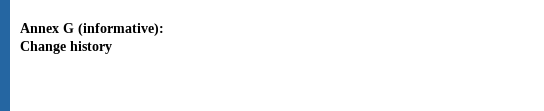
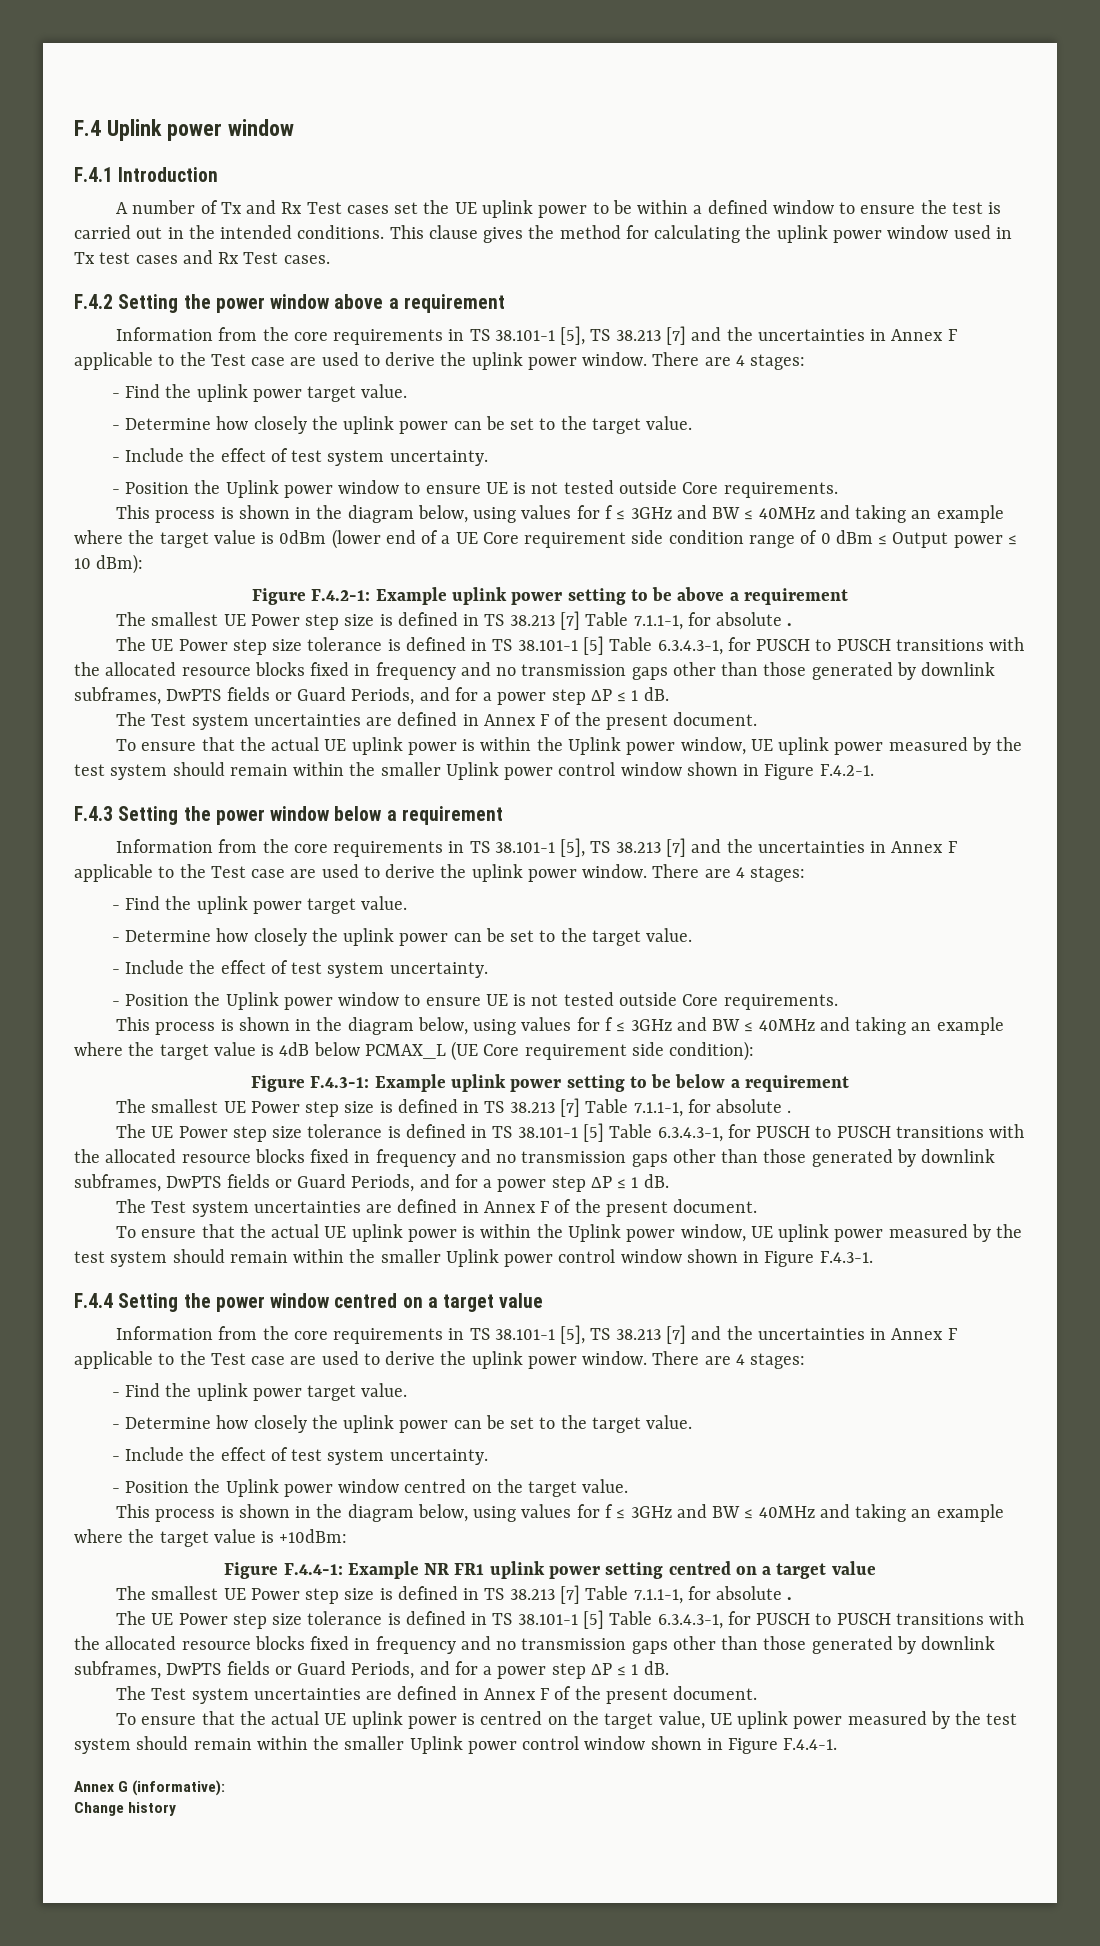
+ F.4 Uplink power window
+ F.4.1 Introduction
+ A number of Tx and Rx Test cases set the UE uplink power to be within a defined window to ensure the test is carried out in the intended conditions. This clause gives the method for calculating the uplink power window used in Tx test cases and Rx Test cases.
+ F.4.2 Setting the power window above a requirement
+ Information from the core requirements in TS 38.101-1 [5], TS 38.213 [7] and the uncertainties in Annex F applicable to the Test case are used to derive the uplink power window. There are 4 stages:
+ - Find the uplink power target value.
+ - Determine how closely the uplink power can be set to the target value.
+ - Include the effect of test system uncertainty.
+ - Position the Uplink power window to ensure UE is not tested outside Core requirements.
+ This process is shown in the diagram below, using values for f ≤ 3GHz and BW ≤ 40MHz and taking an example where the target value is 0dBm (lower end of a UE Core requirement side condition range of 0 dBm ≤ Output power ≤ 10 dBm):
+ Figure F.4.2-1: Example uplink power setting to be above a requirement
+ The smallest UE Power step size is defined in TS 38.213 [7] Table 7.1.1-1, for absolute .
+ The UE Power step size tolerance is defined in TS 38.101-1 [5] Table 6.3.4.3-1, for PUSCH to PUSCH transitions with the allocated resource blocks fixed in frequency and no transmission gaps other than those generated by downlink subframes, DwPTS fields or Guard Periods, and for a power step ΔP ≤ 1 dB.
+ The Test system uncertainties are defined in Annex F of the present document.
+ To ensure that the actual UE uplink power is within the Uplink power window, UE uplink power measured by the test system should remain within the smaller Uplink power control window shown in Figure F.4.2-1.
+ F.4.3 Setting the power window below a requirement
+ Information from the core requirements in TS 38.101-1 [5], TS 38.213 [7] and the uncertainties in Annex F applicable to the Test case are used to derive the uplink power window. There are 4 stages:
+ - Find the uplink power target value.
+ - Determine how closely the uplink power can be set to the target value.
+ - Include the effect of test system uncertainty.
+ - Position the Uplink power window to ensure UE is not tested outside Core requirements.
+ This process is shown in the diagram below, using values for f ≤ 3GHz and BW ≤ 40MHz and taking an example where the target value is 4dB below PCMAX_L (UE Core requirement side condition):
+ Figure F.4.3-1: Example uplink power setting to be below a requirement
+ The smallest UE Power step size is defined in TS 38.213 [7] Table 7.1.1-1, for absolute .
+ The UE Power step size tolerance is defined in TS 38.101-1 [5] Table 6.3.4.3-1, for PUSCH to PUSCH transitions with the allocated resource blocks fixed in frequency and no transmission gaps other than those generated by downlink subframes, DwPTS fields or Guard Periods, and for a power step ΔP ≤ 1 dB.
+ The Test system uncertainties are defined in Annex F of the present document.
+ To ensure that the actual UE uplink power is within the Uplink power window, UE uplink power measured by the test system should remain within the smaller Uplink power control window shown in Figure F.4.3-1.
+ F.4.4 Setting the power window centred on a target value
+ Information from the core requirements in TS 38.101-1 [5], TS 38.213 [7] and the uncertainties in Annex F applicable to the Test case are used to derive the uplink power window. There are 4 stages:
+ - Find the uplink power target value.
+ - Determine how closely the uplink power can be set to the target value.
+ - Include the effect of test system uncertainty.
+ - Position the Uplink power window centred on the target value.
+ This process is shown in the diagram below, using values for f ≤ 3GHz and BW ≤ 40MHz and taking an example where the target value is +10dBm:
+ Figure F.4.4-1: Example NR FR1 uplink power setting centred on a target value
+ The smallest UE Power step size is defined in TS 38.213 [7] Table 7.1.1-1, for absolute .
+ The UE Power step size tolerance is defined in TS 38.101-1 [5] Table 6.3.4.3-1, for PUSCH to PUSCH transitions with the allocated resource blocks fixed in frequency and no transmission gaps other than those generated by downlink subframes, DwPTS fields or Guard Periods, and for a power step ΔP ≤ 1 dB.
+ The Test system uncertainties are defined in Annex F of the present document.
+ To ensure that the actual UE uplink power is centred on the target value, UE uplink power measured by the test system should remain within the smaller Uplink power control window shown in Figure F.4.4-1.

